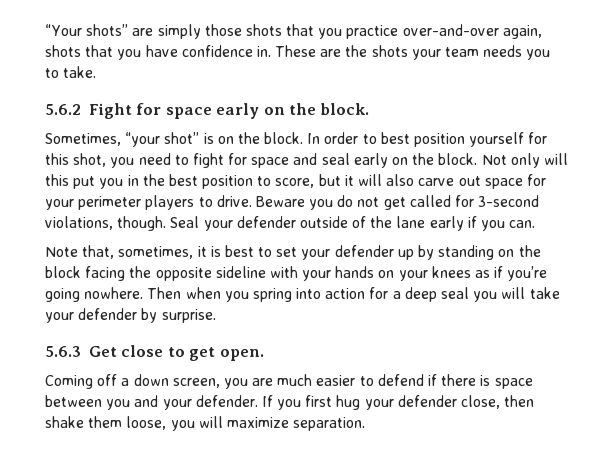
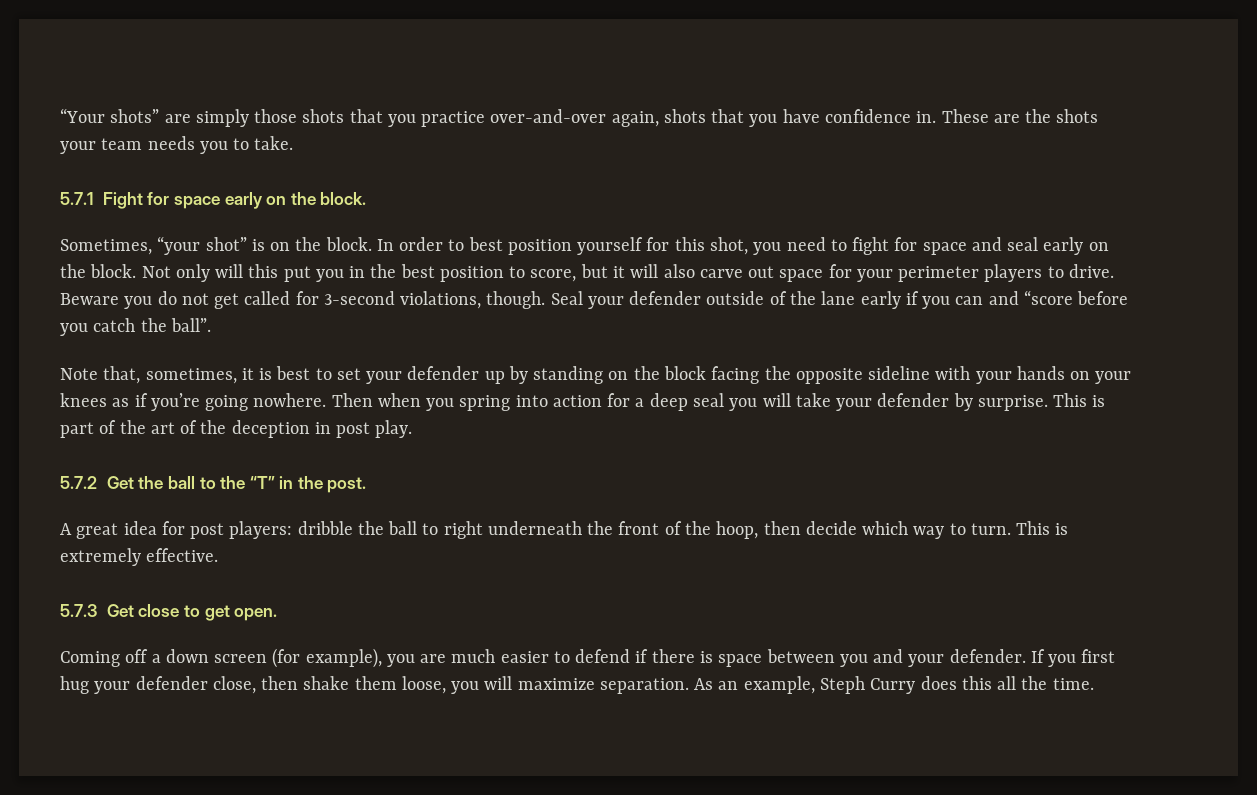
- 5.6.2 Fight for space early on the block.
+ 5.7.1 Fight for space early on the block.
- Seal your defender outside of the lane early if you can.
+ Seal your defender outside of the lane early if you can and “score before you catch the ball”.
- Then when you spring into action for a deep seal you will take your defender by surprise.
- 5.6.3 Get close to get open.
+ Then when you spring into action for a deep seal you will take your defender by surprise. This is part of the art of the deception in post play.
+ 5.7.2 Get the ball to the “T” in the post.
+ A great idea for post players: dribble the ball to right underneath the front of the hoop, then decide which way to turn. This is extremely effective.
+ 5.7.3 Get close to get open.
- Coming off a down screen, you are much easier to defend if there is space between you and your defender.
+ Coming off a down screen (for example), you are much easier to defend if there is space between you and your defender.
+ As an example, Steph Curry does this all the time.

